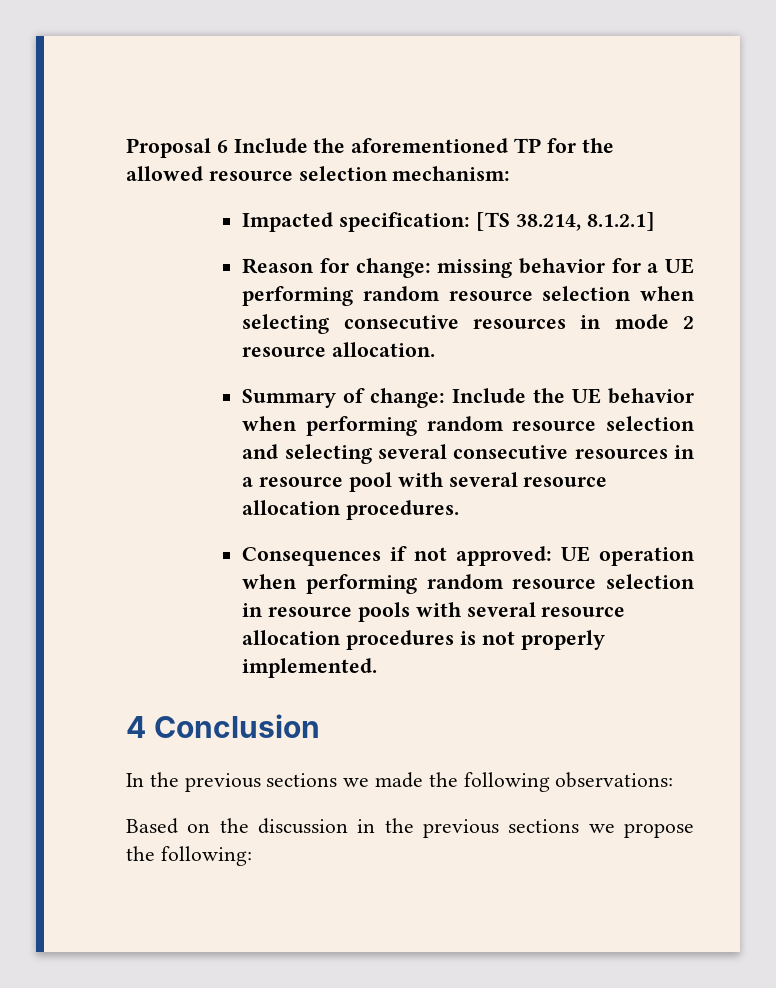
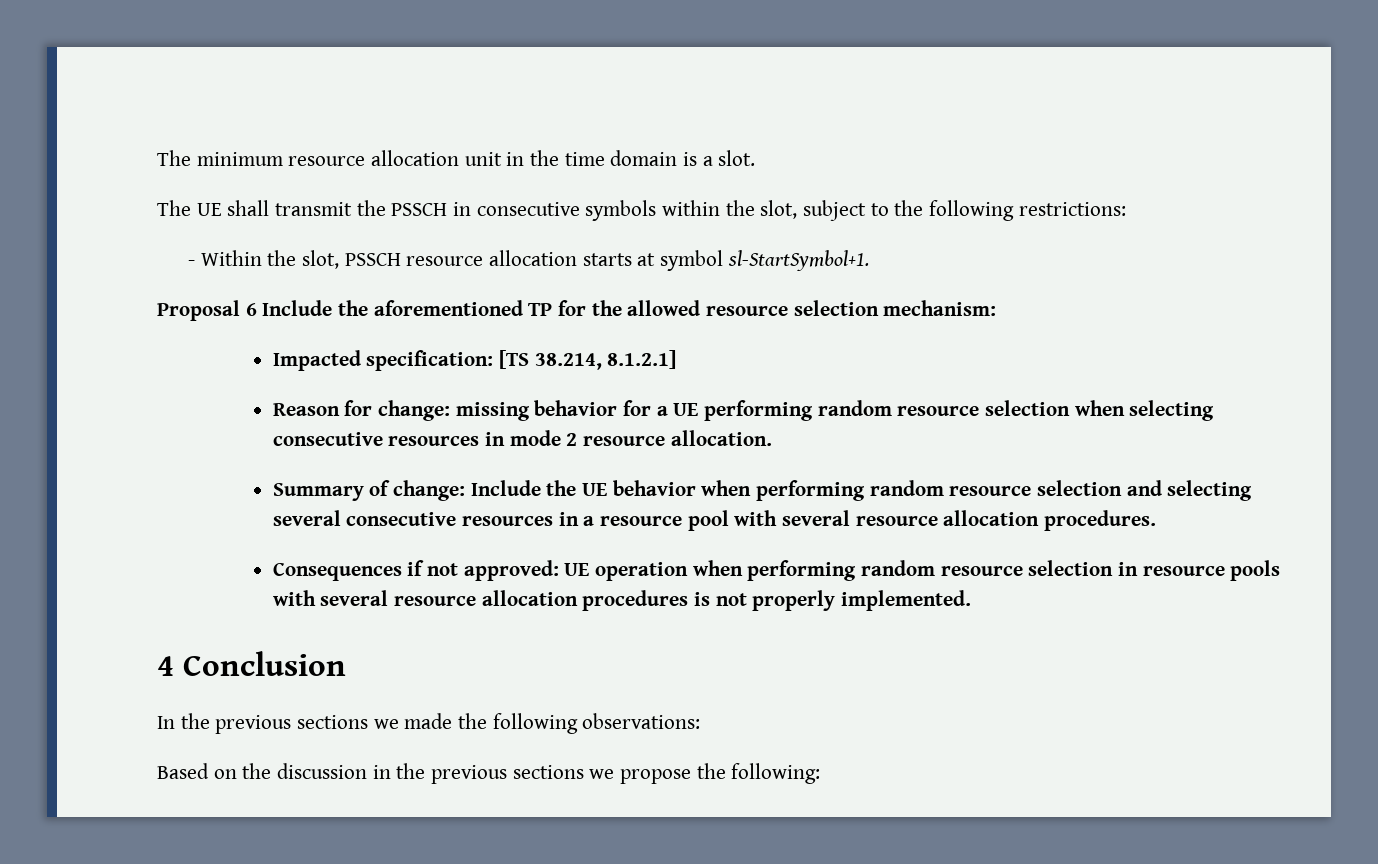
+ The minimum resource allocation unit in the time domain is a slot.
+ The UE shall transmit the PSSCH in consecutive symbols within the slot, subject to the following restrictions:
+ - Within the slot, PSSCH resource allocation starts at symbol sl-StartSymbol+1.

